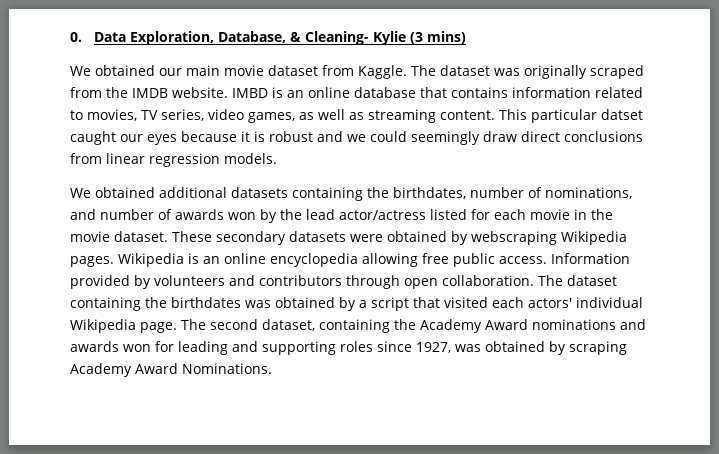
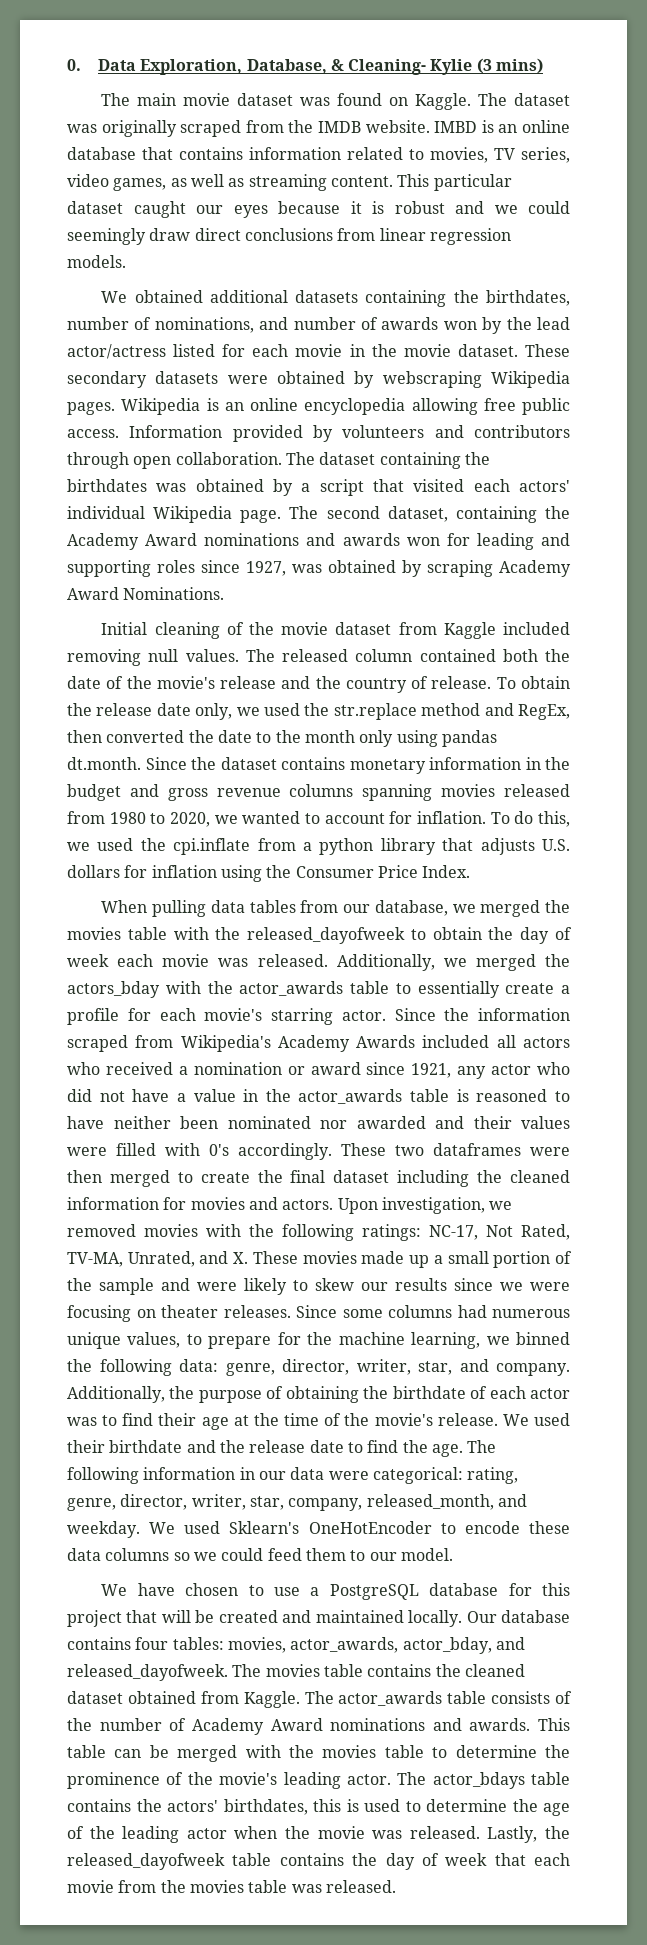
- We obtained our main movie dataset from Kaggle.
+ The main movie dataset was found on Kaggle.
- This particular datset caught our eyes because it is robust and we could seemingly draw direct conclusions from linear regression models.
+ This particular dataset caught our eyes because it is robust and we could seemingly draw direct conclusions from linear regression models.
+ Initial cleaning of the movie dataset from Kaggle included removing null values. The released column contained both the date of the movie's release and the country of release. To obtain the release date only, we used the str.replace method and RegEx, then converted the date to the month only using pandas dt.month. Since the dataset contains monetary information in the budget and gross revenue columns spanning movies released from 1980 to 2020, we wanted to account for inflation. To do this, we used the cpi.inflate from a python library that adjusts U.S. dollars for inflation using the Consumer Price Index.
+ When pulling data tables from our database, we merged the movies table with the released_dayofweek to obtain the day of week each movie was released. Additionally, we merged the actors_bday with the actor_awards table to essentially create a profile for each movie's starring actor. Since the information scraped from Wikipedia's Academy Awards included all actors who received a nomination or award since 1921, any actor who did not have a value in the actor_awards table is reasoned to have neither been nominated nor awarded and their values were filled with 0's accordingly. These two dataframes were then merged to create the final dataset including the cleaned information for movies and actors. Upon investigation, we removed movies with the following ratings: NC-17, Not Rated, TV-MA, Unrated, and X. These movies made up a small portion of the sample and were likely to skew our results since we were focusing on theater releases. Since some columns had numerous unique values, to prepare for the machine learning, we binned the following data: genre, director, writer, star, and company. Additionally, the purpose of obtaining the birthdate of each actor was to find their age at the time of the movie's release. We used their birthdate and the release date to find the age. The following information in our data were categorical: rating, genre, director, writer, star, company, released_month, and weekday. We used Sklearn's OneHotEncoder to encode these data columns so we could feed them to our model.
+ We have chosen to use a PostgreSQL database for this project that will be created and maintained locally. Our database contains four tables: movies, actor_awards, actor_bday, and released_dayofweek. The movies table contains the cleaned dataset obtained from Kaggle. The actor_awards table consists of the number of Academy Award nominations and awards. This table can be merged with the movies table to determine the prominence of the movie's leading actor. The actor_bdays table contains the actors' birthdates, this is used to determine the age of the leading actor when the movie was released. Lastly, the released_dayofweek table contains the day of week that each movie from the movies table was released.

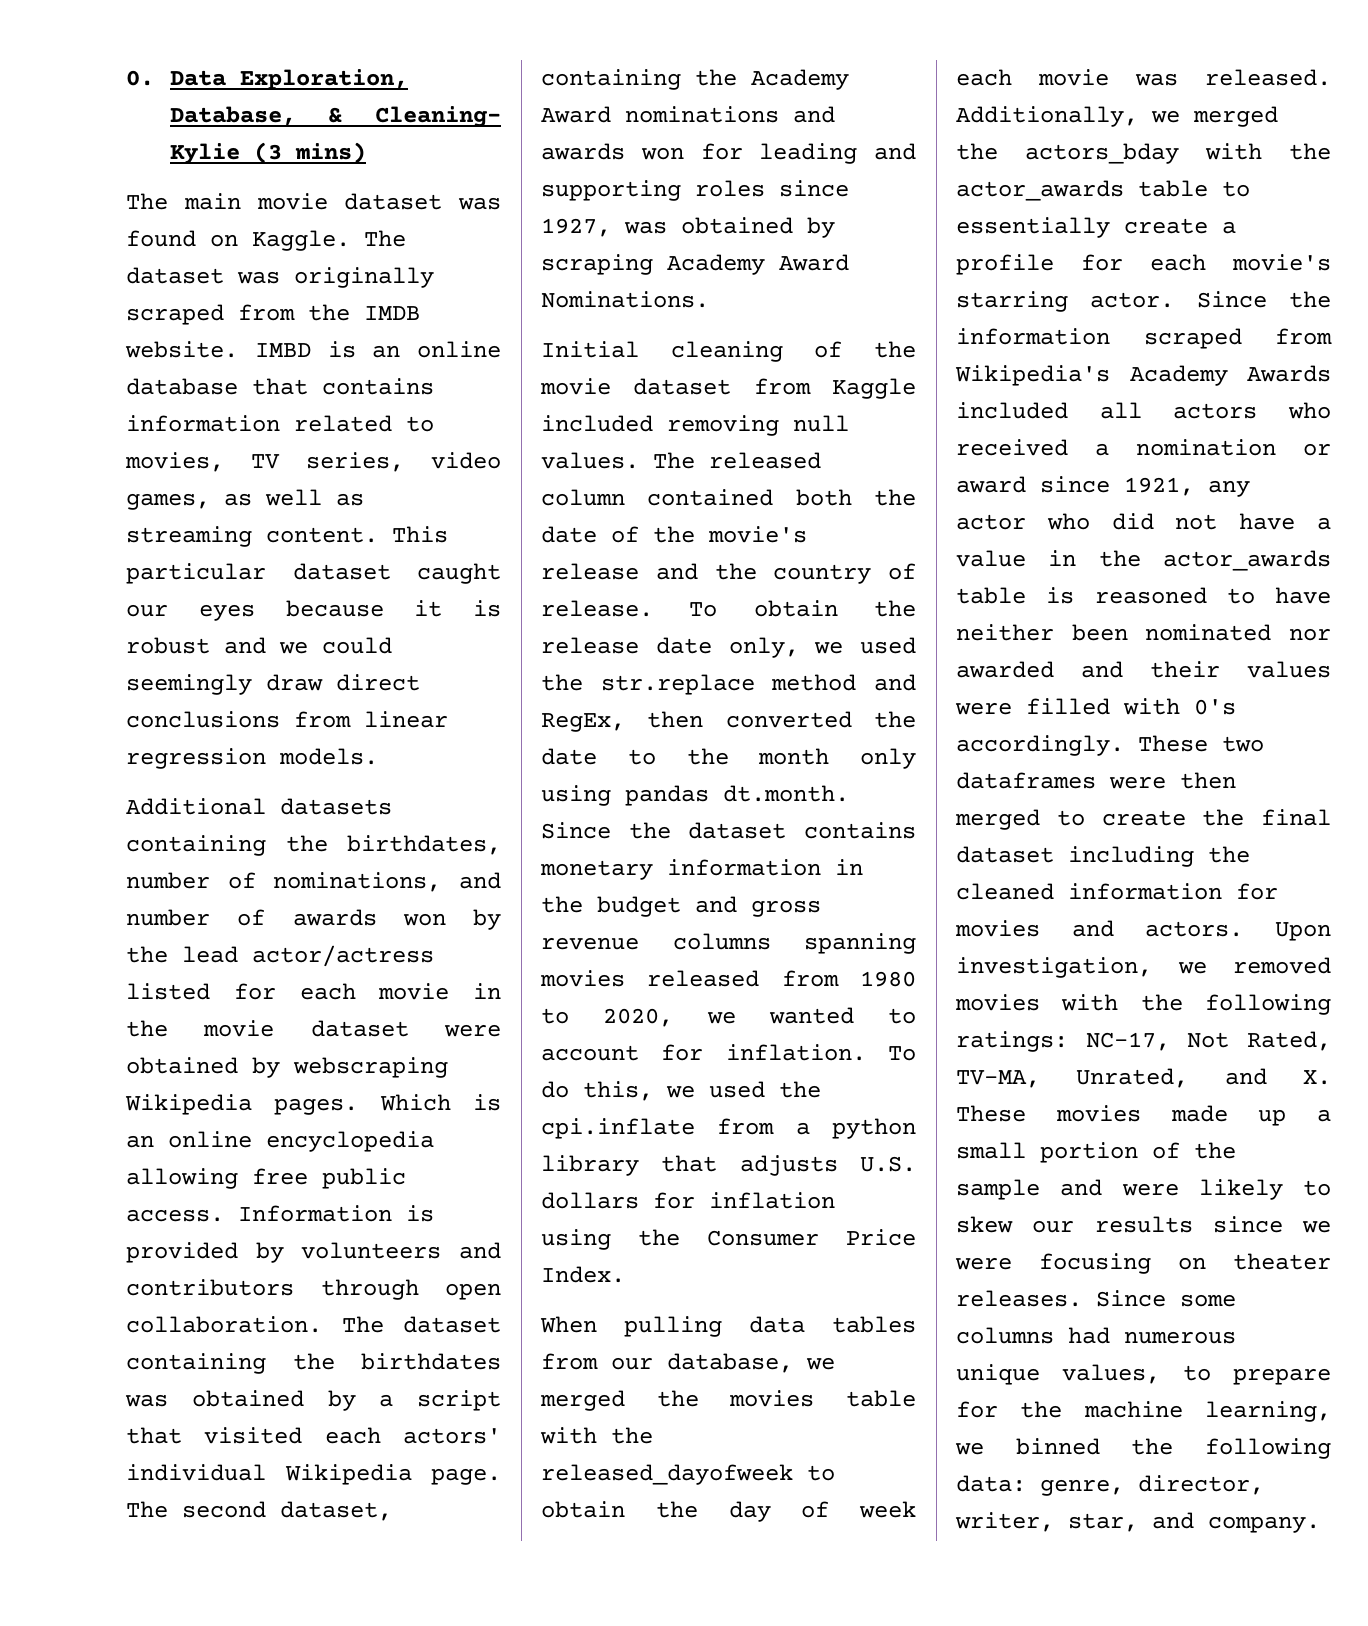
- We obtained additional datasets containing the birthdates, number of nominations, and number of awards won by the lead actor/actress listed for each movie in the movie dataset. These secondary datasets were obtained by webscraping Wikipedia pages.
+ Additional datasets containing the birthdates, number of nominations, and number of awards won by the lead actor/actress listed for each movie in the movie dataset were obtained by webscraping Wikipedia pages.
- Wikipedia is an online encyclopedia allowing free public access.
+ Which is an online encyclopedia allowing free public access.
- Information provided by volunteers and contributors through open collaboration.
+ Information is provided by volunteers and contributors through open collaboration.
- Additionally, the purpose of obtaining the birthdate of each actor was to find their age at the time of the movie's release. We used their birthdate and the release date to find the age. The following information in our data were categorical: rating, genre, director, writer, star, company, released_month, and weekday. We used Sklearn's OneHotEncoder to encode these data columns so we could feed them to our model.
- We have chosen to use a PostgreSQL database for this project that will be created and maintained locally. Our database contains four tables: movies, actor_awards, actor_bday, and released_dayofweek. The movies table contains the cleaned dataset obtained from Kaggle. The actor_awards table consists of the number of Academy Award nominations and awards. This table can be merged with the movies table to determine the prominence of the movie's leading actor. The actor_bdays table contains the actors' birthdates, this is used to determine the age of the leading actor when the movie was released. Lastly, the released_dayofweek table contains the day of week that each movie from the movies table was released.

